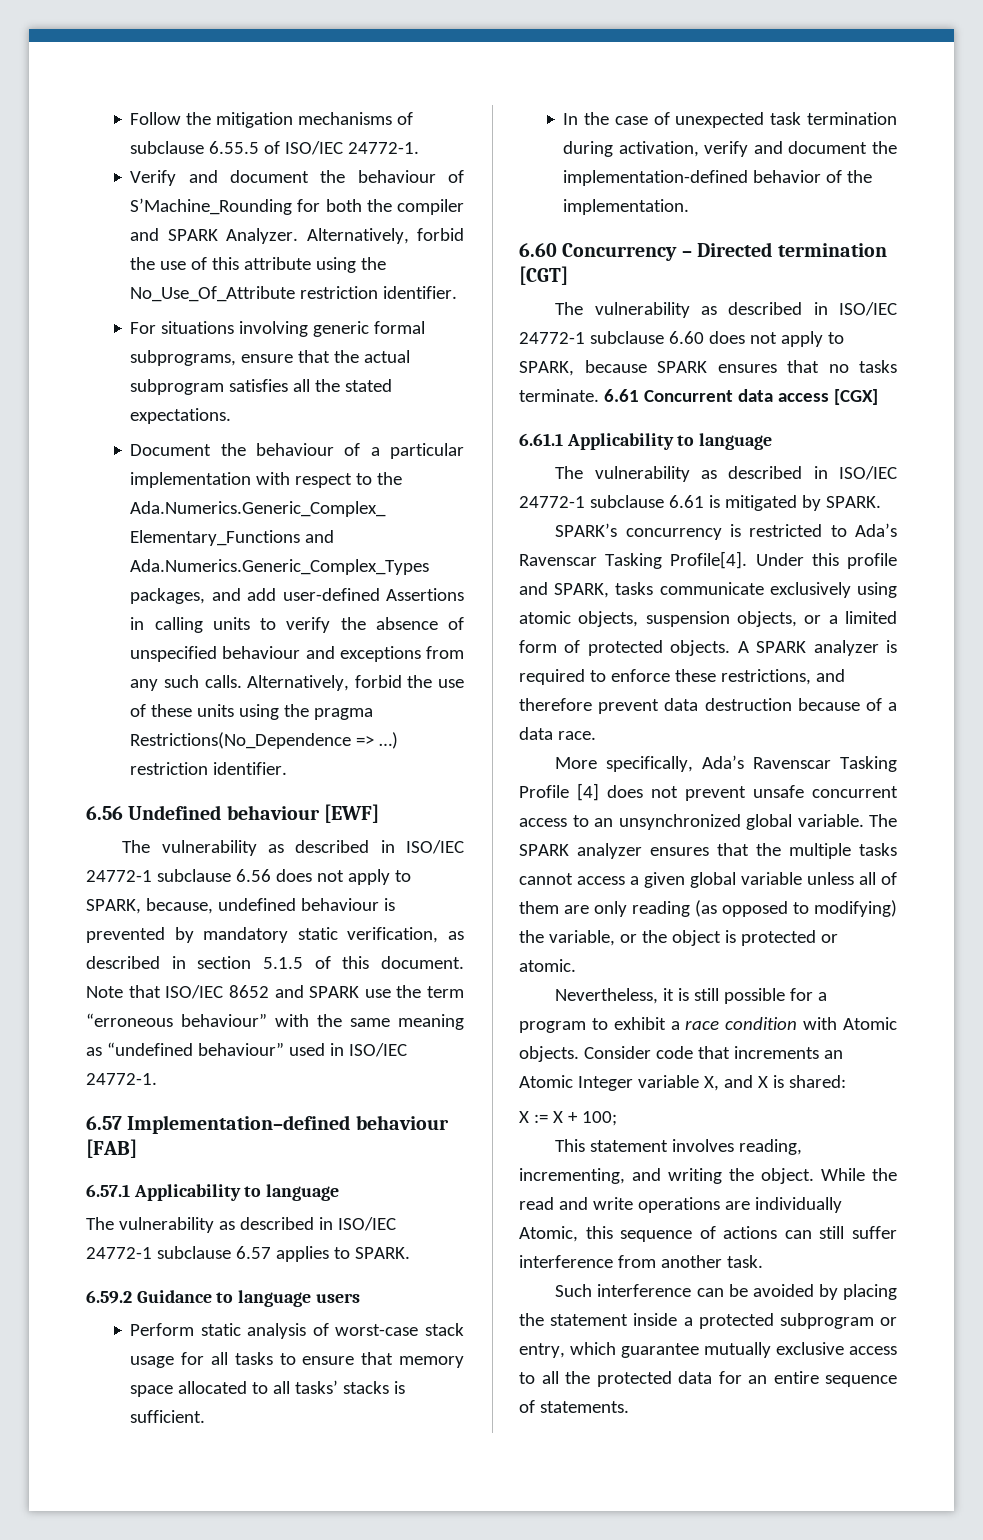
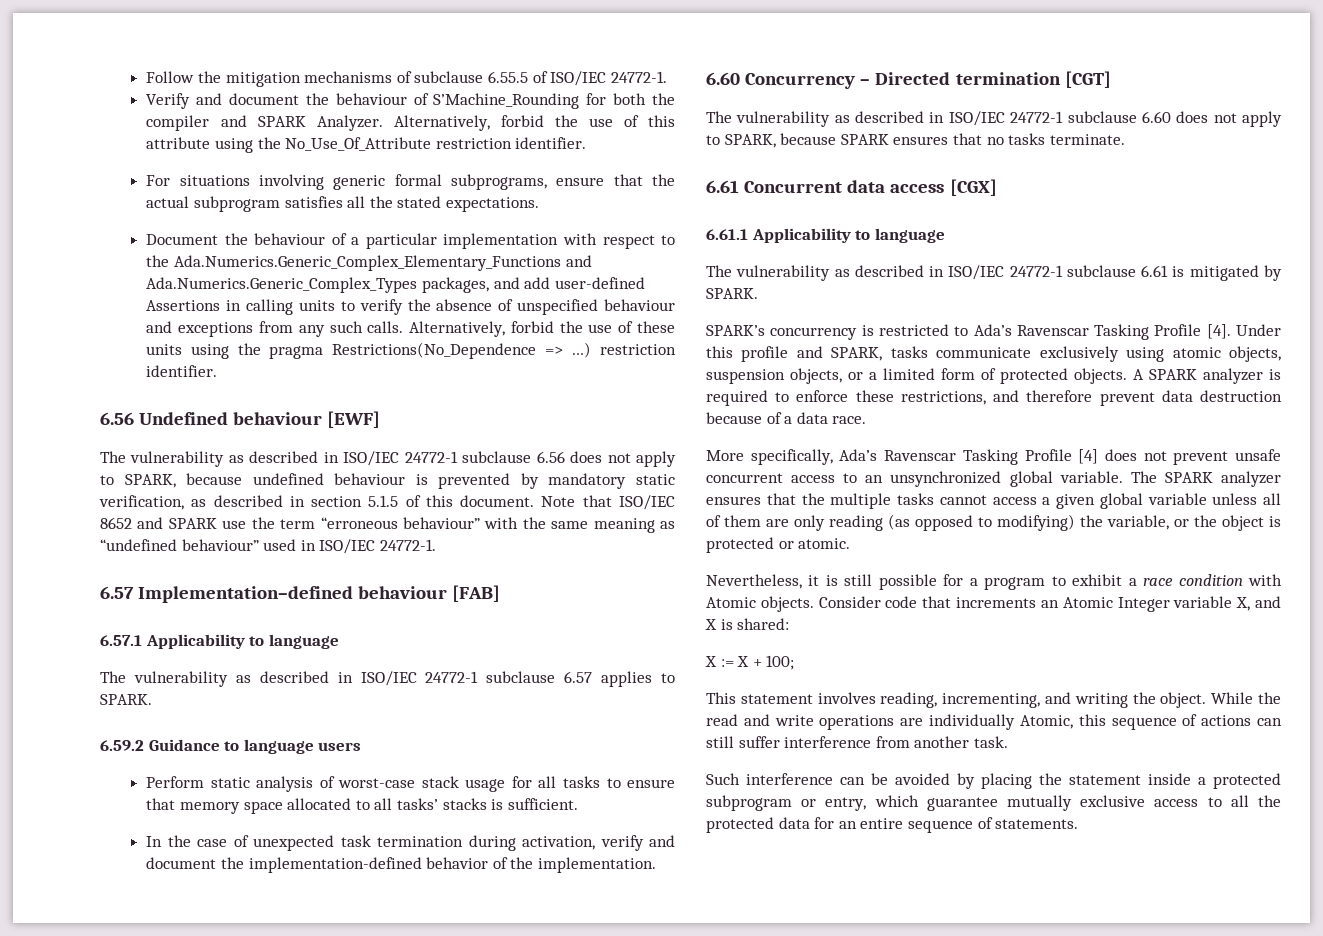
- The vulnerability as described in ISO/IEC 24772-1 subclause 6.56 does not apply to SPARK, because, undefined behaviour is prevented by mandatory static verification, as described in section 5.1.5 of this document.
+ The vulnerability as described in ISO/IEC 24772-1 subclause 6.56 does not apply to SPARK, because undefined behaviour is prevented by mandatory static verification, as described in section 5.1.5 of this document.
- The vulnerability as described in ISO/IEC 24772-1 subclause 6.60 does not apply to SPARK, because SPARK ensures that no tasks terminate. 6.61 Concurrent data access [CGX]
+ The vulnerability as described in ISO/IEC 24772-1 subclause 6.60 does not apply to SPARK, because SPARK ensures that no tasks terminate.
+ 6.61 Concurrent data access [CGX]
- SPARK’s concurrency is restricted to Ada’s Ravenscar Tasking Profile[4].
+ SPARK’s concurrency is restricted to Ada’s Ravenscar Tasking Profile [4].

